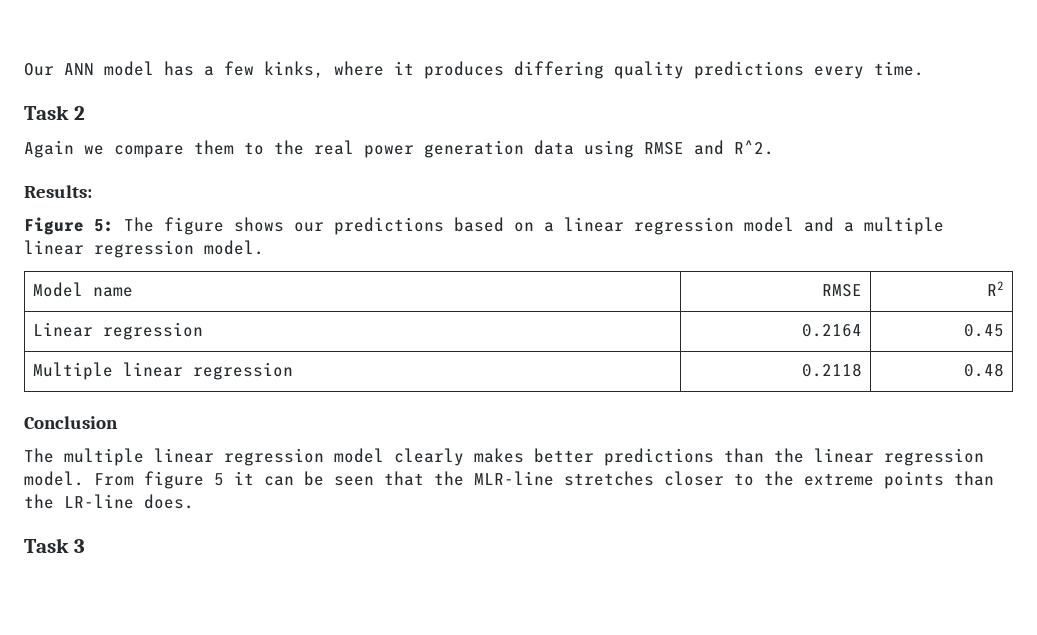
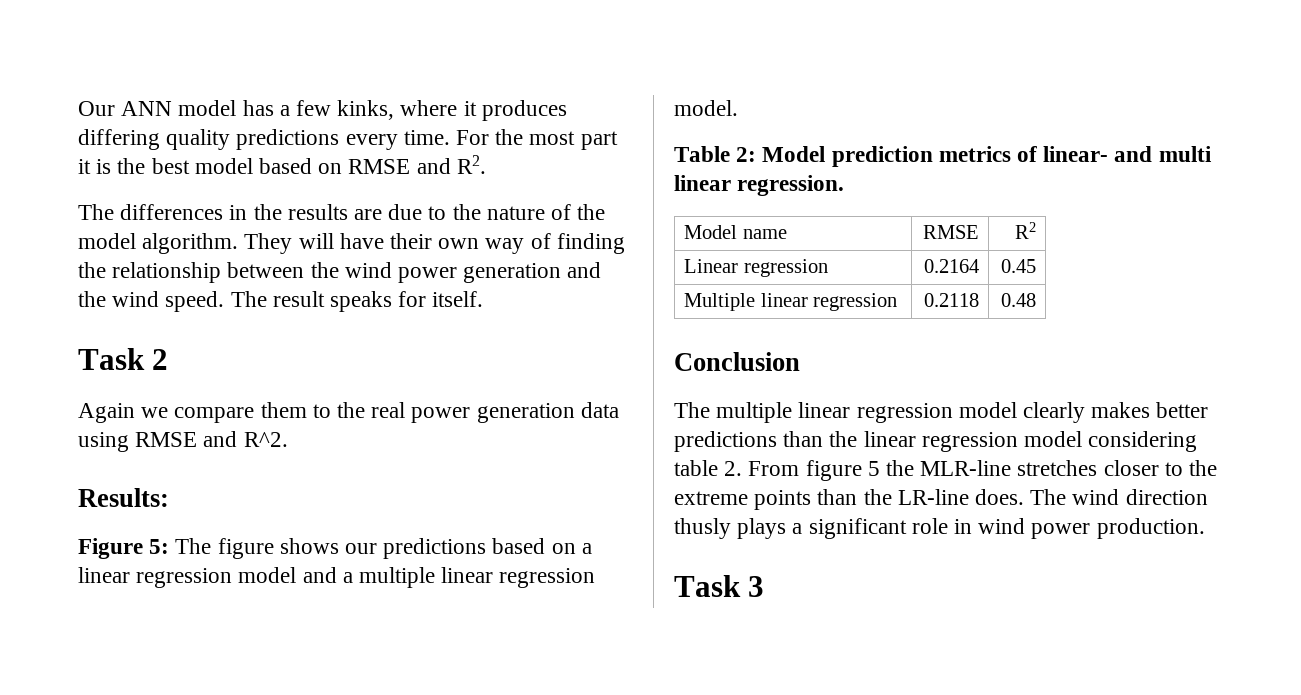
+ For the most part it is the best model based on RMSE and R2.
+ The differences in the results are due to the nature of the model algorithm. They will have their own way of finding the relationship between the wind power generation and the wind speed. The result speaks for itself.
+ Table 2: Model prediction metrics of linear- and multi linear regression.
- The multiple linear regression model clearly makes better predictions than the linear regression model. From figure 5 it can be seen that the MLR-line stretches closer to the extreme points than the LR-line does.
+ The multiple linear regression model clearly makes better predictions than the linear regression model considering table 2. From figure 5 the MLR-line stretches closer to the extreme points than the LR-line does. The wind direction thusly plays a significant role in wind power production.

